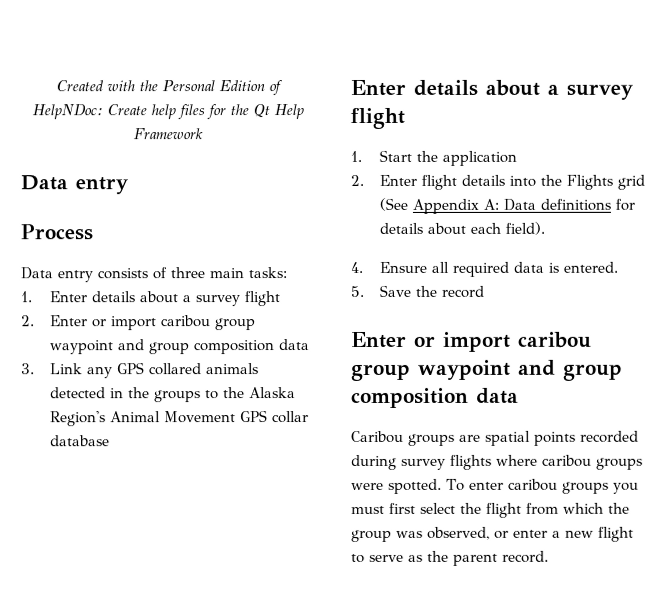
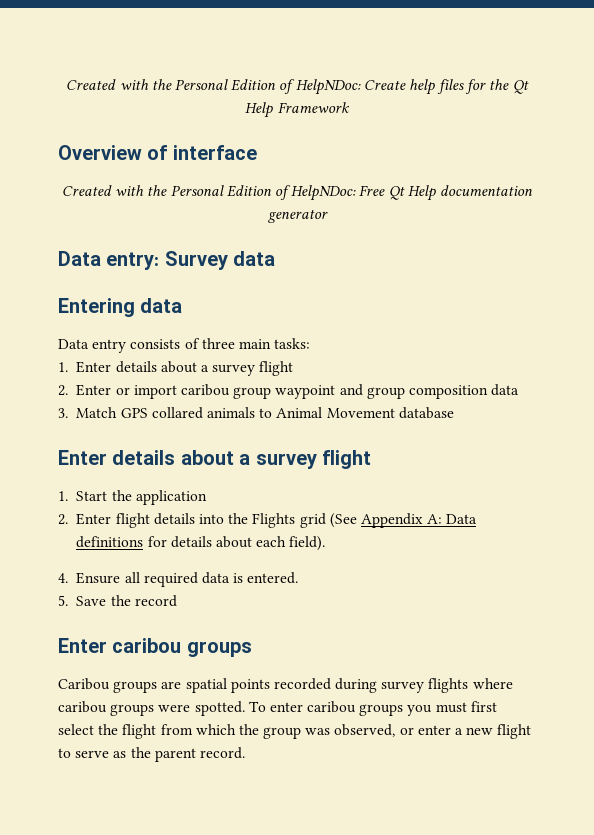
  Created with the Personal Edition of HelpNDoc: Create help files for the Qt Help Framework
- Data entry
- Process
+ Overview of interface
+ Created with the Personal Edition of HelpNDoc: Free Qt Help documentation generator
+ Data entry: Survey data
+ Entering data
- 3. Link any GPS collared animals detected in the groups to the Alaska Region's Animal Movement GPS collar database
+ 3. Match GPS collared animals to Animal Movement database
  5. Save the record
- Enter or import caribou group waypoint and group composition data
+ Enter caribou groups

